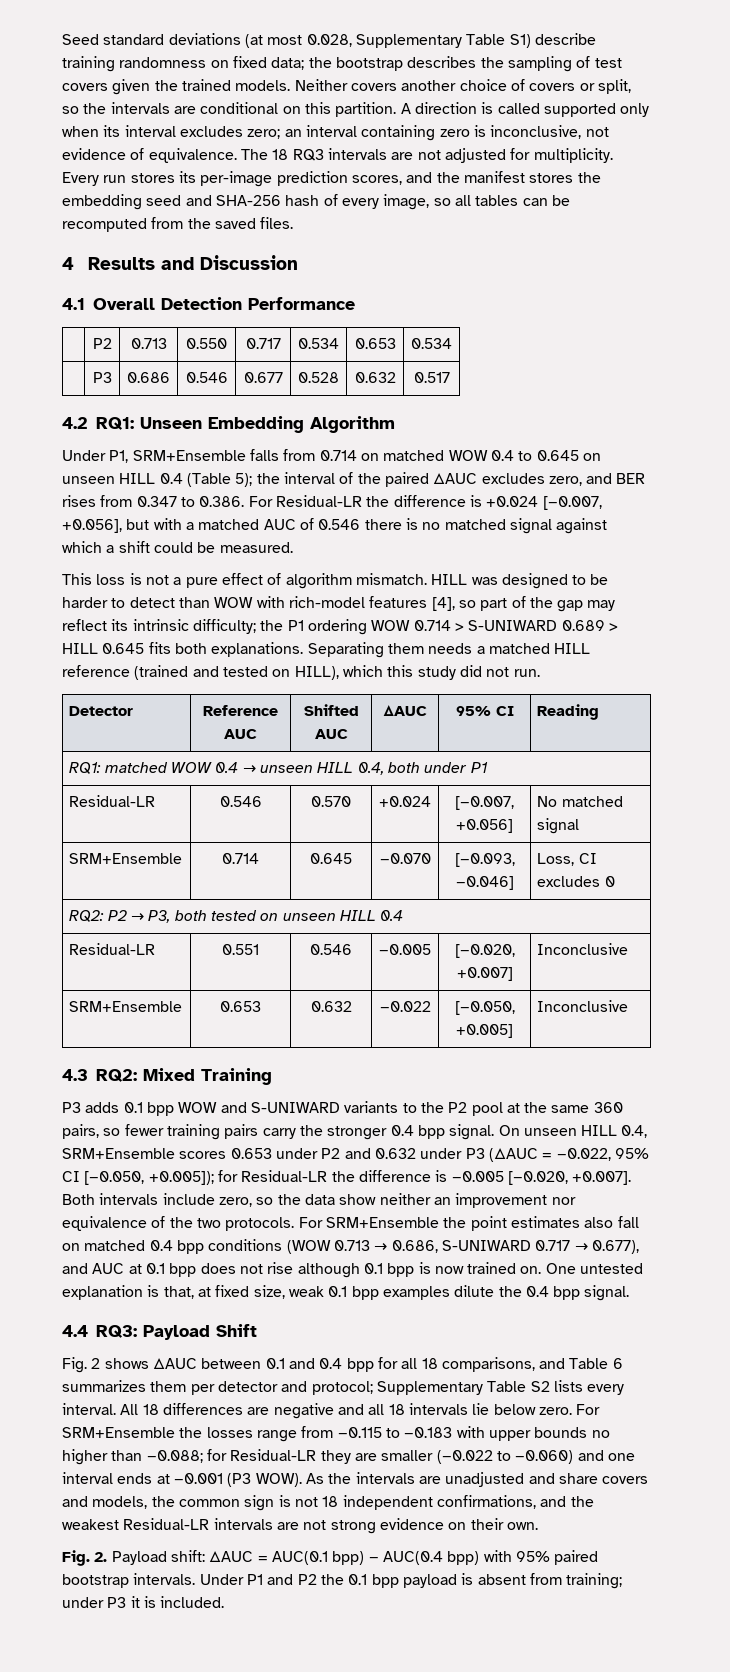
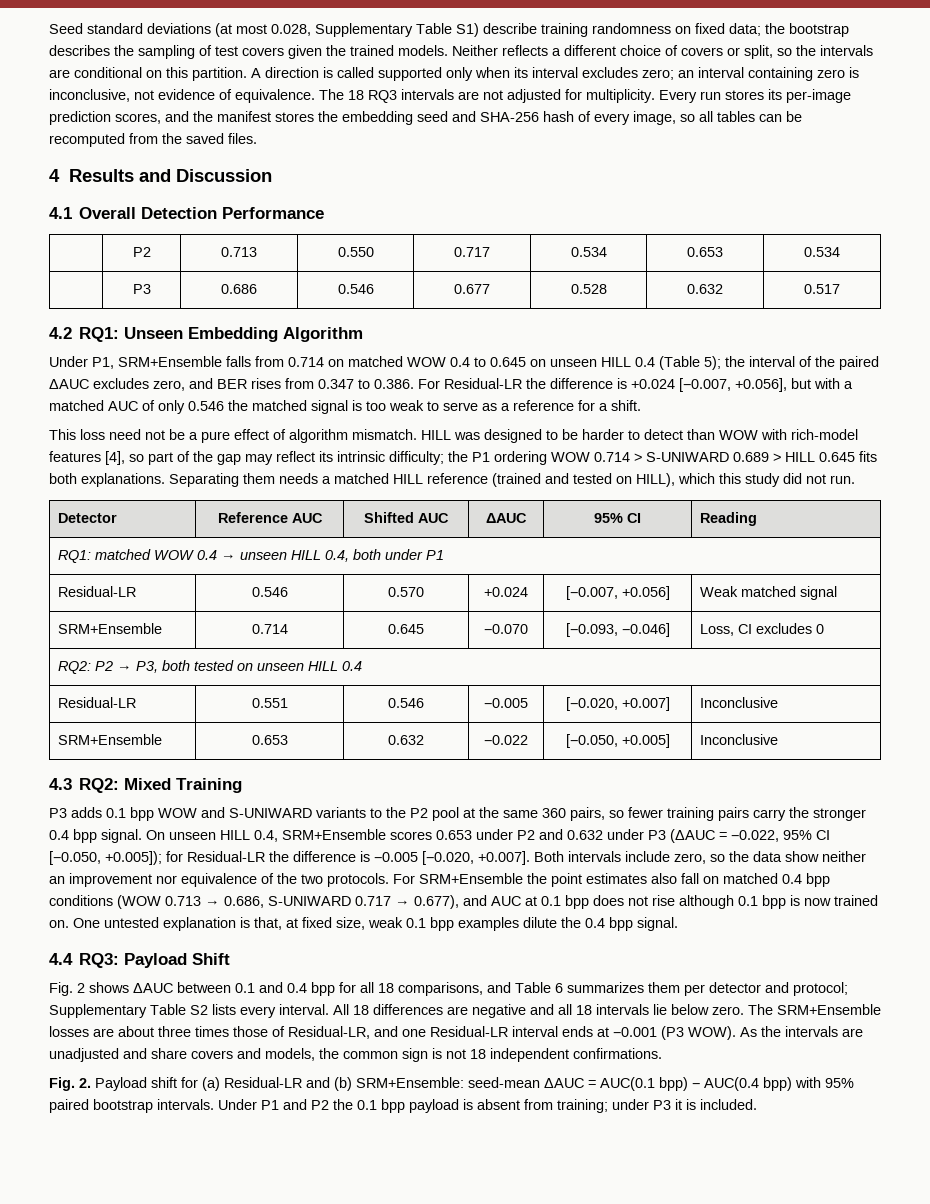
- Neither covers another choice of covers or split, so the intervals are conditional on this partition.
+ Neither reflects a different choice of covers or split, so the intervals are conditional on this partition.
- Under P1, SRM+Ensemble falls from 0.714 on matched WOW 0.4 to 0.645 on unseen HILL 0.4 (Table 5); the interval of the paired ΔAUC excludes zero, and BER rises from 0.347 to 0.386. For Residual-LR the difference is +0.024 [−0.007, +0.056], but with a matched AUC of 0.546 there is no matched signal against which a shift could be measured.
+ Under P1, SRM+Ensemble falls from 0.714 on matched WOW 0.4 to 0.645 on unseen HILL 0.4 (Table 5); the interval of the paired ΔAUC excludes zero, and BER rises from 0.347 to 0.386. For Residual-LR the difference is +0.024 [−0.007, +0.056], but with a matched AUC of only 0.546 the matched signal is too weak to serve as a reference for a shift.
- This loss is not a pure effect of algorithm mismatch.
+ This loss need not be a pure effect of algorithm mismatch.
- Residual-LR | 0.546 | 0.570 | +0.024 | [−0.007, +0.056] | No matched signal
+ Residual-LR | 0.546 | 0.570 | +0.024 | [−0.007, +0.056] | Weak matched signal
- For SRM+Ensemble the losses range from −0.115 to −0.183 with upper bounds no higher than −0.088; for Residual-LR they are smaller (−0.022 to −0.060) and one interval ends at −0.001 (P3 WOW).
+ The SRM+Ensemble losses are about three times those of Residual-LR, and one Residual-LR interval ends at −0.001 (P3 WOW).
- As the intervals are unadjusted and share covers and models, the common sign is not 18 independent confirmations, and the weakest Residual-LR intervals are not strong evidence on their own.
- Fig. 2. Payload shift: ΔAUC = AUC(0.1 bpp) − AUC(0.4 bpp) with 95% paired bootstrap intervals.
+ As the intervals are unadjusted and share covers and models, the common sign is not 18 independent confirmations.
+ Fig. 2. Payload shift for (a) Residual-LR and (b) SRM+Ensemble: seed-mean ΔAUC = AUC(0.1 bpp) − AUC(0.4 bpp) with 95% paired bootstrap intervals.

